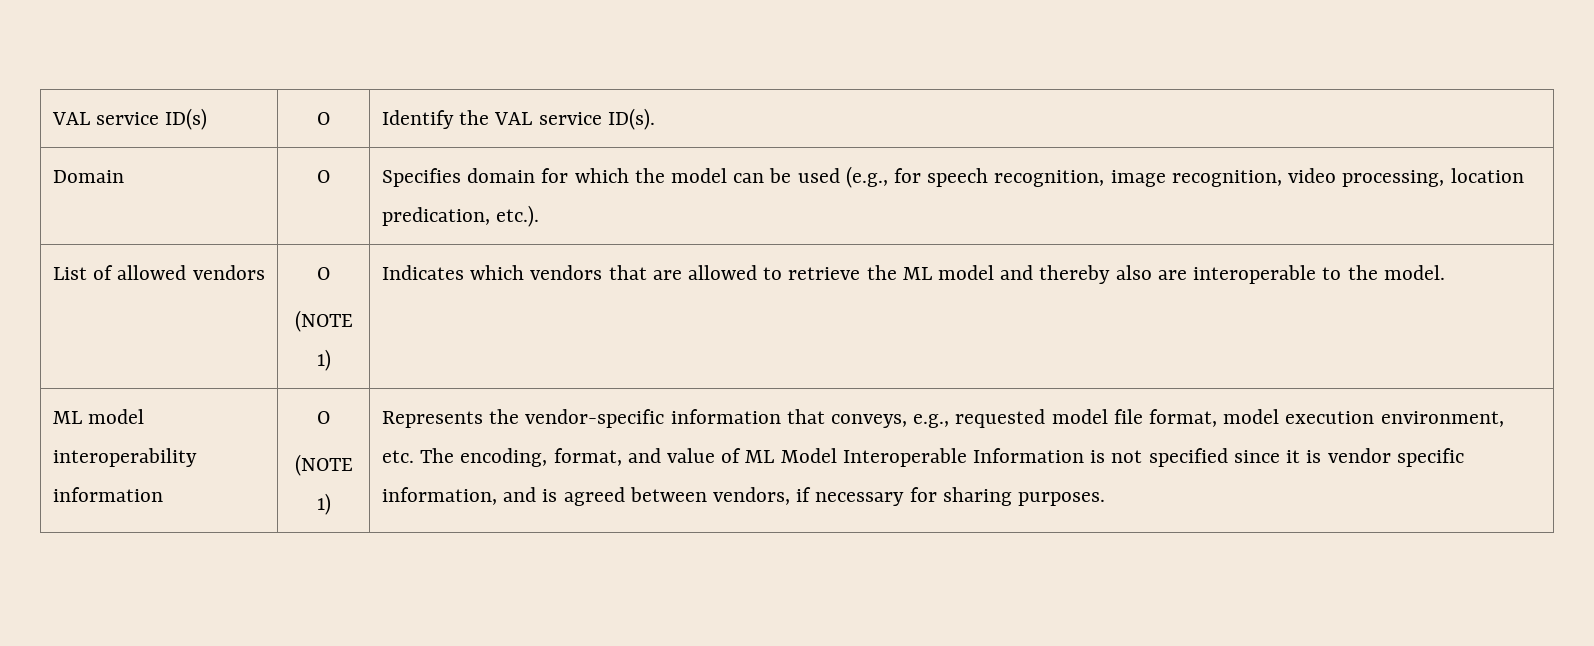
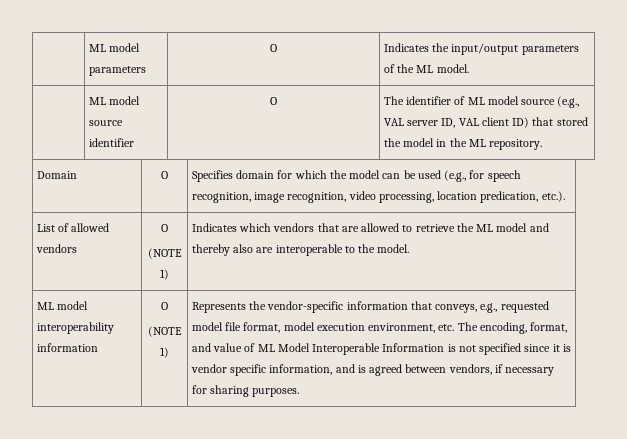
- VAL service ID(s) | O | Identify the VAL service ID(s).
+ | ML model parameters | O | Indicates the input/output parameters of the ML model.
+ | ML model source identifier | O | The identifier of ML model source (e.g., VAL server ID, VAL client ID) that stored the model in the ML repository.

